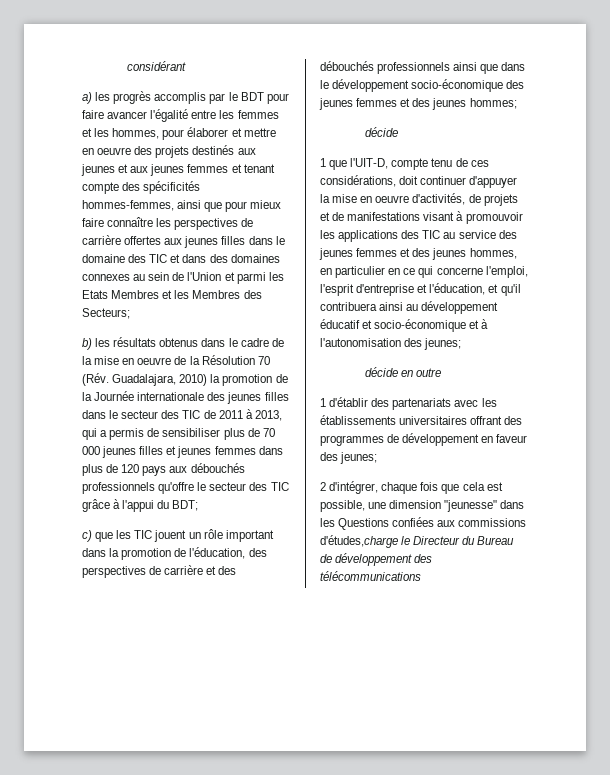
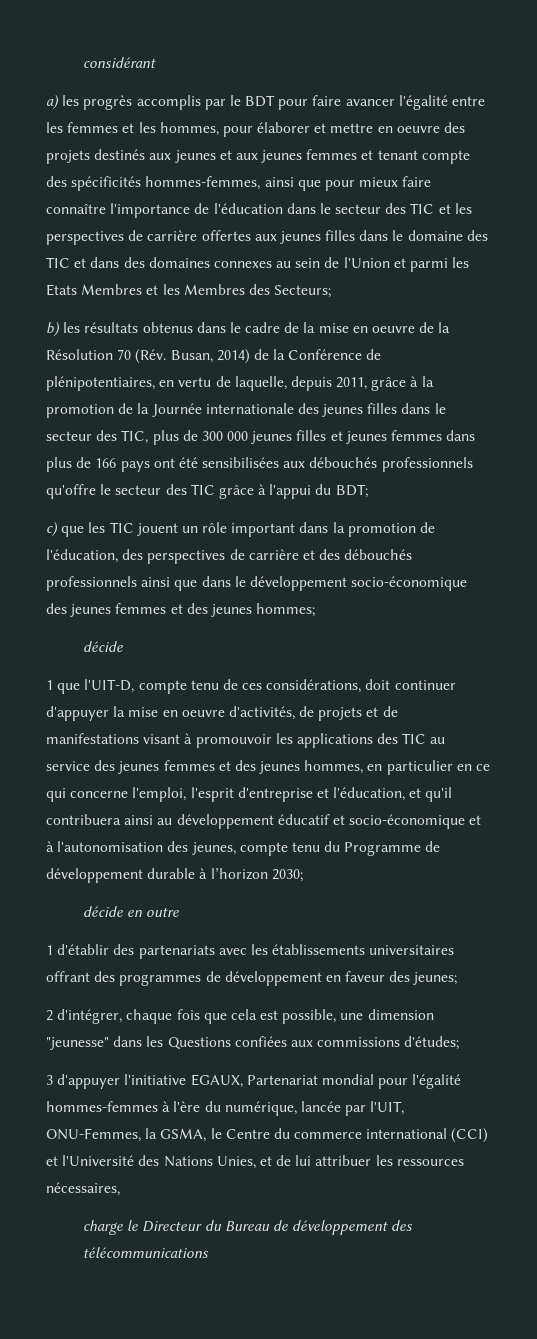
- a) les progrès accomplis par le BDT pour faire avancer l'égalité entre les femmes et les hommes, pour élaborer et mettre en oeuvre des projets destinés aux jeunes et aux jeunes femmes et tenant compte des spécificités hommes-femmes, ainsi que pour mieux faire connaître les perspectives de carrière offertes aux jeunes filles dans le domaine des TIC et dans des domaines connexes au sein de l'Union et parmi les Etats Membres et les Membres des Secteurs;
+ a) les progrès accomplis par le BDT pour faire avancer l'égalité entre les femmes et les hommes, pour élaborer et mettre en oeuvre des projets destinés aux jeunes et aux jeunes femmes et tenant compte des spécificités hommes-femmes, ainsi que pour mieux faire connaître l'importance de l'éducation dans le secteur des TIC et les perspectives de carrière offertes aux jeunes filles dans le domaine des TIC et dans des domaines connexes au sein de l'Union et parmi les Etats Membres et les Membres des Secteurs;
- b) les résultats obtenus dans le cadre de la mise en oeuvre de la Résolution 70 (Rév. Guadalajara, 2010) la promotion de la Journée internationale des jeunes filles dans le secteur des TIC de 2011 à 2013, qui a permis de sensibiliser plus de 70 000 jeunes filles et jeunes femmes dans plus de 120 pays aux débouchés professionnels qu'offre le secteur des TIC grâce à l'appui du BDT;
+ b) les résultats obtenus dans le cadre de la mise en oeuvre de la Résolution 70 (Rév. Busan, 2014) de la Conférence de plénipotentiaires, en vertu de laquelle, depuis 2011, grâce à la promotion de la Journée internationale des jeunes filles dans le secteur des TIC, plus de 300 000 jeunes filles et jeunes femmes dans plus de 166 pays ont été sensibilisées aux débouchés professionnels qu'offre le secteur des TIC grâce à l'appui du BDT;
- 1 que l'UIT-D, compte tenu de ces considérations, doit continuer d'appuyer la mise en oeuvre d'activités, de projets et de manifestations visant à promouvoir les applications des TIC au service des jeunes femmes et des jeunes hommes, en particulier en ce qui concerne l'emploi, l'esprit d'entreprise et l'éducation, et qu'il contribuera ainsi au développement éducatif et socio-économique et à l'autonomisation des jeunes;
+ 1 que l'UIT-D, compte tenu de ces considérations, doit continuer d'appuyer la mise en oeuvre d'activités, de projets et de manifestations visant à promouvoir les applications des TIC au service des jeunes femmes et des jeunes hommes, en particulier en ce qui concerne l'emploi, l'esprit d'entreprise et l'éducation, et qu'il contribuera ainsi au développement éducatif et socio-économique et à l'autonomisation des jeunes, compte tenu du Programme de développement durable à l’horizon 2030;
- 2 d'intégrer, chaque fois que cela est possible, une dimension "jeunesse" dans les Questions confiées aux commissions d'études,charge le Directeur du Bureau de développement des télécommunications
+ 2 d'intégrer, chaque fois que cela est possible, une dimension "jeunesse" dans les Questions confiées aux commissions d'études;
+ 3 d'appuyer l'initiative EGAUX, Partenariat mondial pour l'égalité hommes-femmes à l'ère du numérique, lancée par l'UIT, ONU-Femmes, la GSMA, le Centre du commerce international (CCI) et l'Université des Nations Unies, et de lui attribuer les ressources nécessaires,
+ charge le Directeur du Bureau de développement des télécommunications

